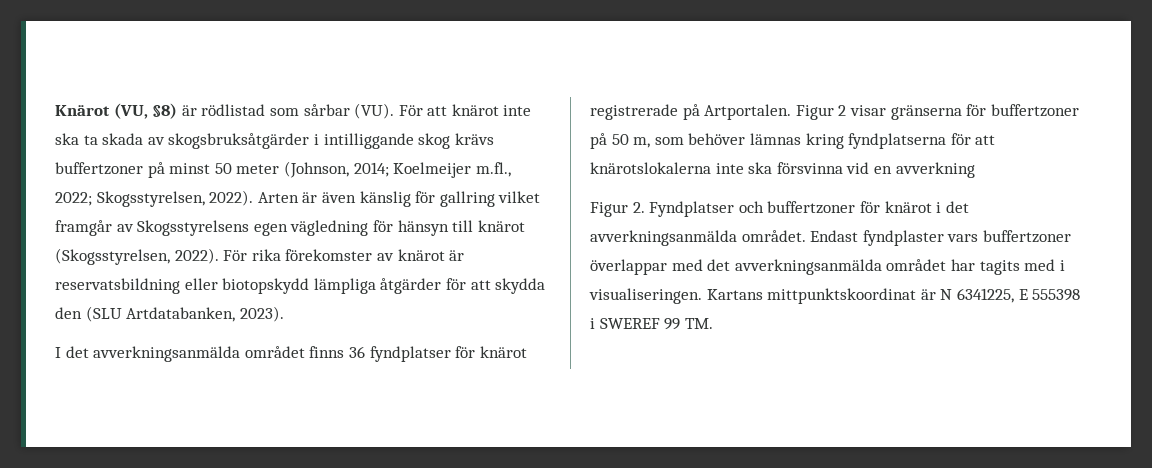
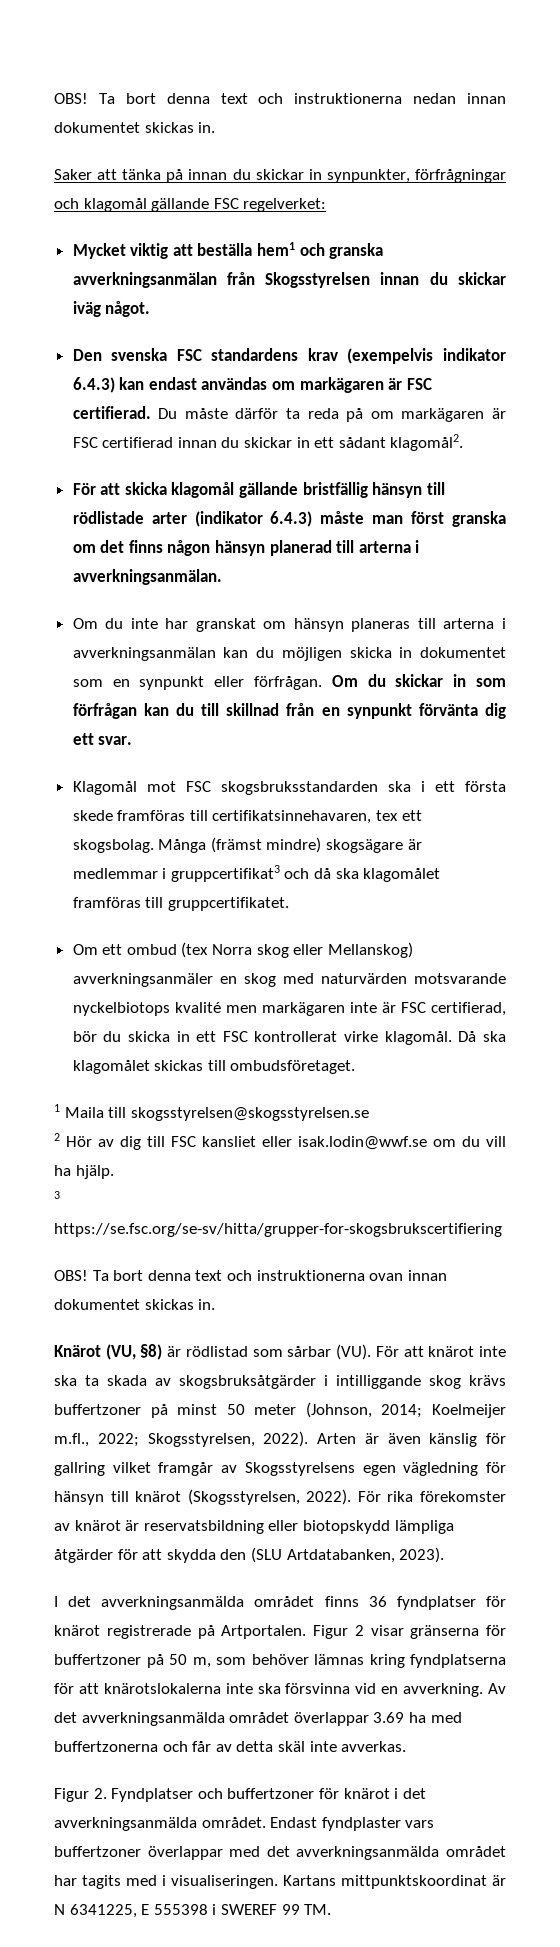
+ OBS! Ta bort denna text och instruktionerna nedan innan dokumentet skickas in.
+ Saker att tänka på innan du skickar in synpunkter, förfrågningar och klagomål gällande FSC regelverket:
+ Mycket viktig att beställa hem1 och granska avverkningsanmälan från Skogsstyrelsen innan du skickar iväg något.
+ Den svenska FSC standardens krav (exempelvis indikator 6.4.3) kan endast användas om markägaren är FSC certifierad. Du måste därför ta reda på om markägaren är FSC certifierad innan du skickar in ett sådant klagomål2.
+ För att skicka klagomål gällande bristfällig hänsyn till rödlistade arter (indikator 6.4.3) måste man först granska om det finns någon hänsyn planerad till arterna i avverkningsanmälan.
+ Om du inte har granskat om hänsyn planeras till arterna i avverkningsanmälan kan du möjligen skicka in dokumentet som en synpunkt eller förfrågan. Om du skickar in som förfrågan kan du till skillnad från en synpunkt förvänta dig ett svar.
+ Klagomål mot FSC skogsbruksstandarden ska i ett första skede framföras till certifikatsinnehavaren, tex ett skogsbolag. Många (främst mindre) skogsägare är medlemmar i gruppcertifikat3 och då ska klagomålet framföras till gruppcertifikatet.
+ Om ett ombud (tex Norra skog eller Mellanskog) avverkningsanmäler en skog med naturvärden motsvarande nyckelbiotops kvalité men markägaren inte är FSC certifierad, bör du skicka in ett FSC kontrollerat virke klagomål. Då ska klagomålet skickas till ombudsföretaget.
+ 1 Maila till skogsstyrelsen@skogsstyrelsen.se
+ 2 Hör av dig till FSC kansliet eller isak.lodin@wwf.se om du vill ha hjälp.
+ 3 https://se.fsc.org/se-sv/hitta/grupper-for-skogsbrukscertifiering
+ OBS! Ta bort denna text och instruktionerna ovan innan dokumentet skickas in.
- Figur 2 visar gränserna för buffertzoner på 50 m, som behöver lämnas kring fyndplatserna för att knärotslokalerna inte ska försvinna vid en avverkning
+ Figur 2 visar gränserna för buffertzoner på 50 m, som behöver lämnas kring fyndplatserna för att knärotslokalerna inte ska försvinna vid en avverkning. Av det avverkningsanmälda området överlappar 3.69 ha med buffertzonerna och får av detta skäl inte avverkas.

